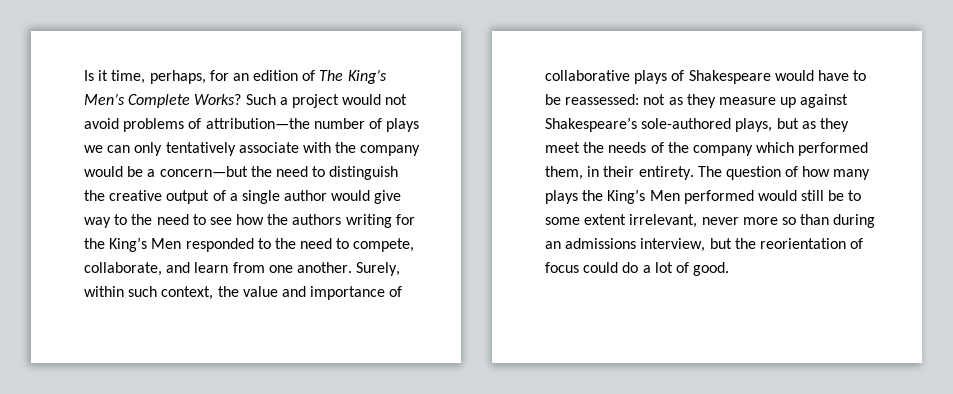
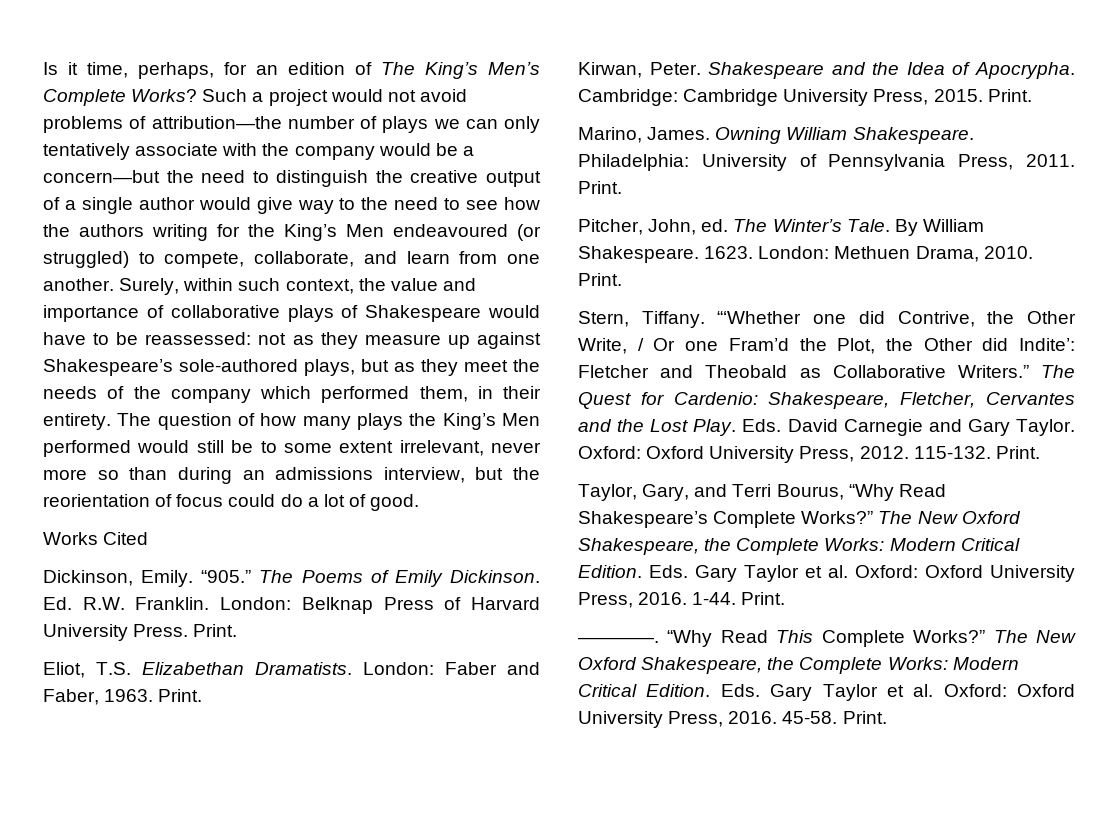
- Such a project would not avoid problems of attribution—the number of plays we can only tentatively associate with the company would be a concern—but the need to distinguish the creative output of a single author would give way to the need to see how the authors writing for the King’s Men responded to the need to compete, collaborate, and learn from one another.
+ Such a project would not avoid problems of attribution—the number of plays we can only tentatively associate with the company would be a concern—but the need to distinguish the creative output of a single author would give way to the need to see how the authors writing for the King’s Men endeavoured (or struggled) to compete, collaborate, and learn from one another.
+ Works Cited
+ Dickinson, Emily. “905.” The Poems of Emily Dickinson. Ed. R.W. Franklin. London: Belknap Press of Harvard University Press. Print.
+ Eliot, T.S. Elizabethan Dramatists. London: Faber and Faber, 1963. Print.
+ Kirwan, Peter. Shakespeare and the Idea of Apocrypha. Cambridge: Cambridge University Press, 2015. Print.
+ Marino, James. Owning William Shakespeare. Philadelphia: University of Pennsylvania Press, 2011. Print.
+ Pitcher, John, ed. The Winter’s Tale. By William Shakespeare. 1623. London: Methuen Drama, 2010. Print.
+ Stern, Tiffany. “‘Whether one did Contrive, the Other Write, / Or one Fram’d the Plot, the Other did Indite’: Fletcher and Theobald as Collaborative Writers.” The Quest for Cardenio: Shakespeare, Fletcher, Cervantes and the Lost Play. Eds. David Carnegie and Gary Taylor. Oxford: Oxford University Press, 2012. 115-132. Print.
+ Taylor, Gary, and Terri Bourus, “Why Read Shakespeare’s Complete Works?” The New Oxford Shakespeare, the Complete Works: Modern Critical Edition. Eds. Gary Taylor et al. Oxford: Oxford University Press, 2016. 1-44. Print.
+ ————. “Why Read This Complete Works?” The New Oxford Shakespeare, the Complete Works: Modern Critical Edition. Eds. Gary Taylor et al. Oxford: Oxford University Press, 2016. 45-58. Print.

